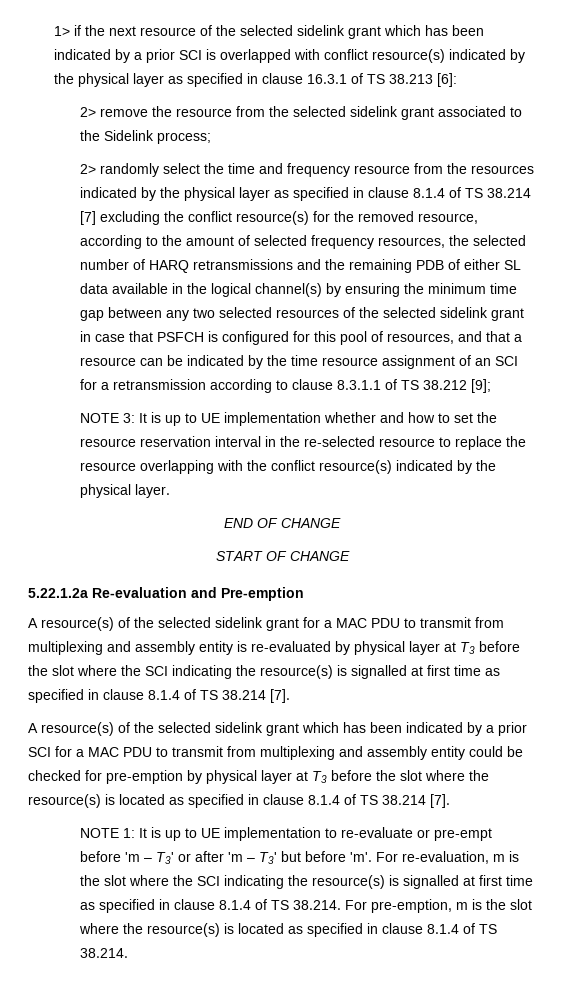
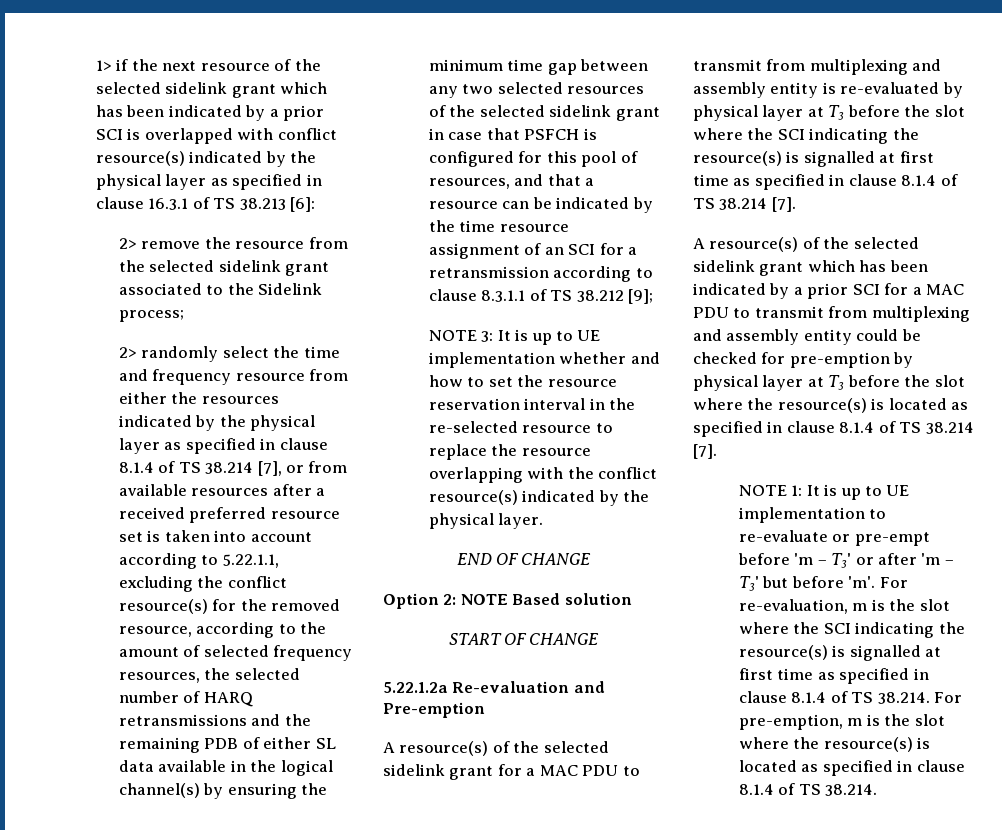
- 2> randomly select the time and frequency resource from the resources indicated by the physical layer as specified in clause 8.1.4 of TS 38.214 [7] excluding the conflict resource(s) for the removed resource, according to the amount of selected frequency resources, the selected number of HARQ retransmissions and the remaining PDB of either SL data available in the logical channel(s) by ensuring the minimum time gap between any two selected resources of the selected sidelink grant in case that PSFCH is configured for this pool of resources, and that a resource can be indicated by the time resource assignment of an SCI for a retransmission according to clause 8.3.1.1 of TS 38.212 [9];
+ 2> randomly select the time and frequency resource from either the resources indicated by the physical layer as specified in clause 8.1.4 of TS 38.214 [7], or from available resources after a received preferred resource set is taken into account according to 5.22.1.1, excluding the conflict resource(s) for the removed resource, according to the amount of selected frequency resources, the selected number of HARQ retransmissions and the remaining PDB of either SL data available in the logical channel(s) by ensuring the minimum time gap between any two selected resources of the selected sidelink grant in case that PSFCH is configured for this pool of resources, and that a resource can be indicated by the time resource assignment of an SCI for a retransmission according to clause 8.3.1.1 of TS 38.212 [9];
+ Option 2: NOTE Based solution

